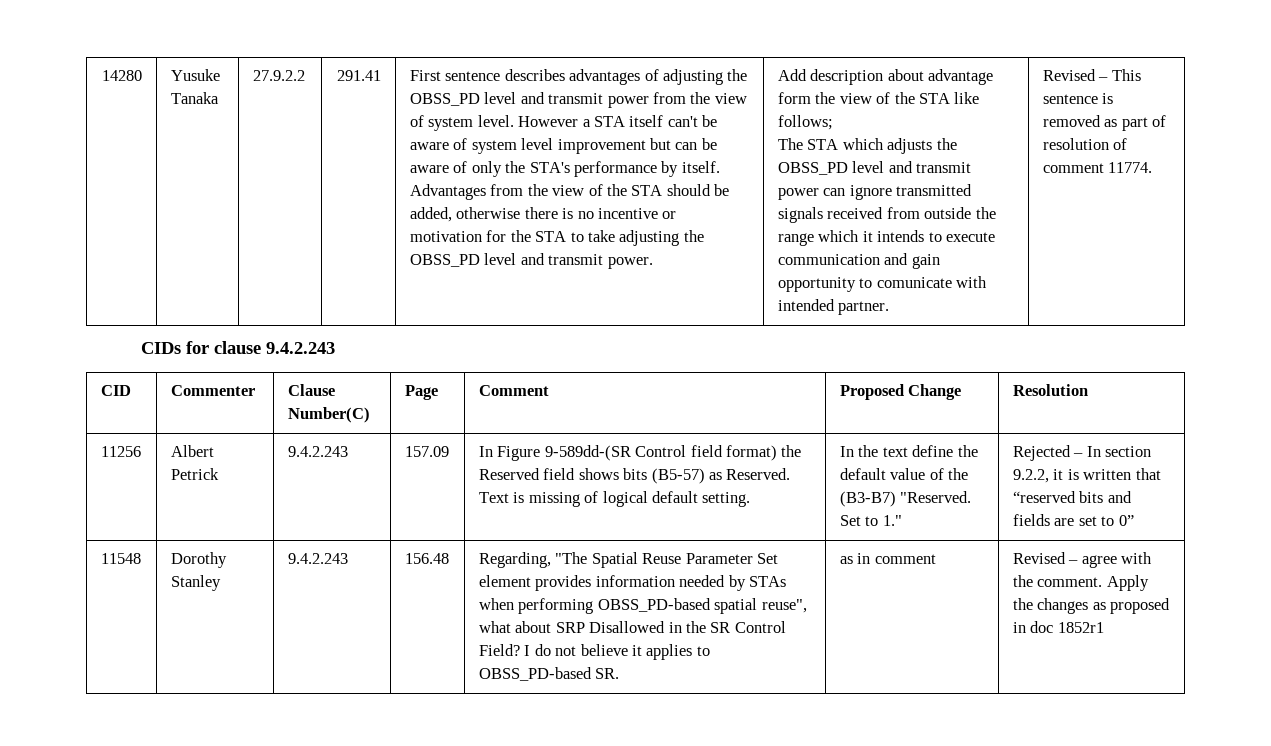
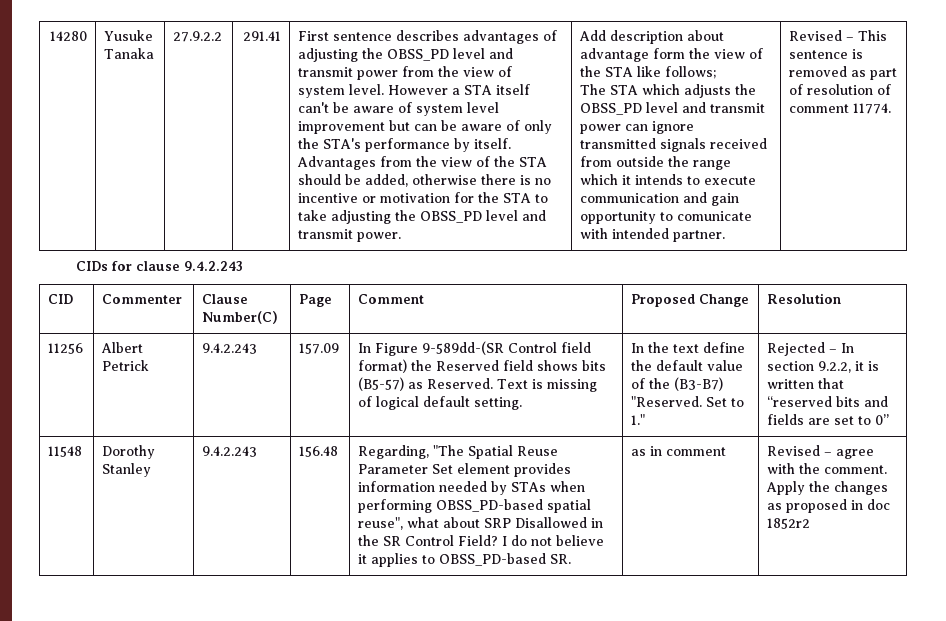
- Apply the changes as proposed in doc 1852r1
+ Apply the changes as proposed in doc 1852r2

